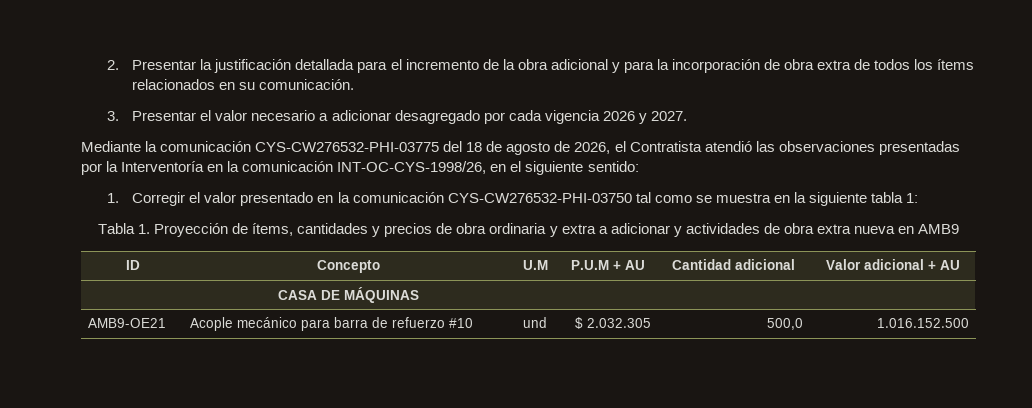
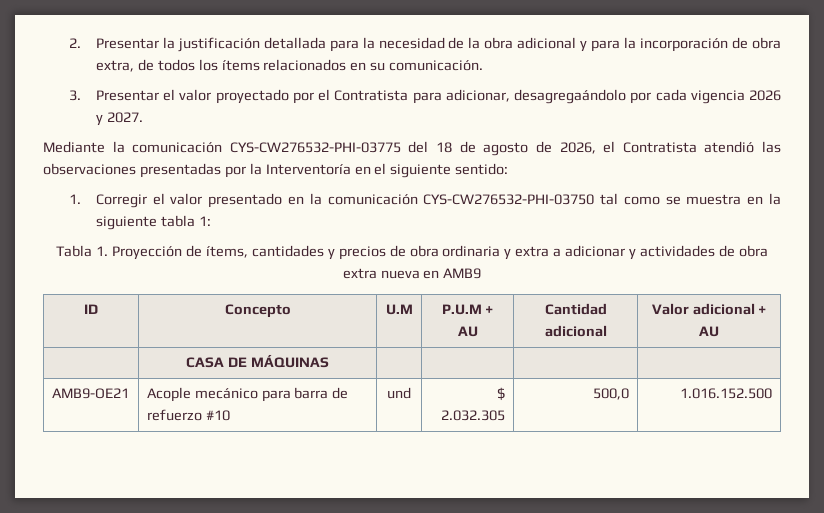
- 2. Presentar la justificación detallada para el incremento de la obra adicional y para la incorporación de obra extra de todos los ítems relacionados en su comunicación.
+ 2. Presentar la justificación detallada para la necesidad de la obra adicional y para la incorporación de obra extra, de todos los ítems relacionados en su comunicación.
- 3. Presentar el valor necesario a adicionar desagregado por cada vigencia 2026 y 2027.
+ 3. Presentar el valor proyectado por el Contratista para adicionar, desagregaándolo por cada vigencia 2026 y 2027.
- Mediante la comunicación CYS-CW276532-PHI-03775 del 18 de agosto de 2026, el Contratista atendió las observaciones presentadas por la Interventoría en la comunicación INT-OC-CYS-1998/26, en el siguiente sentido:
+ Mediante la comunicación CYS-CW276532-PHI-03775 del 18 de agosto de 2026, el Contratista atendió las observaciones presentadas por la Interventoría en el siguiente sentido:

